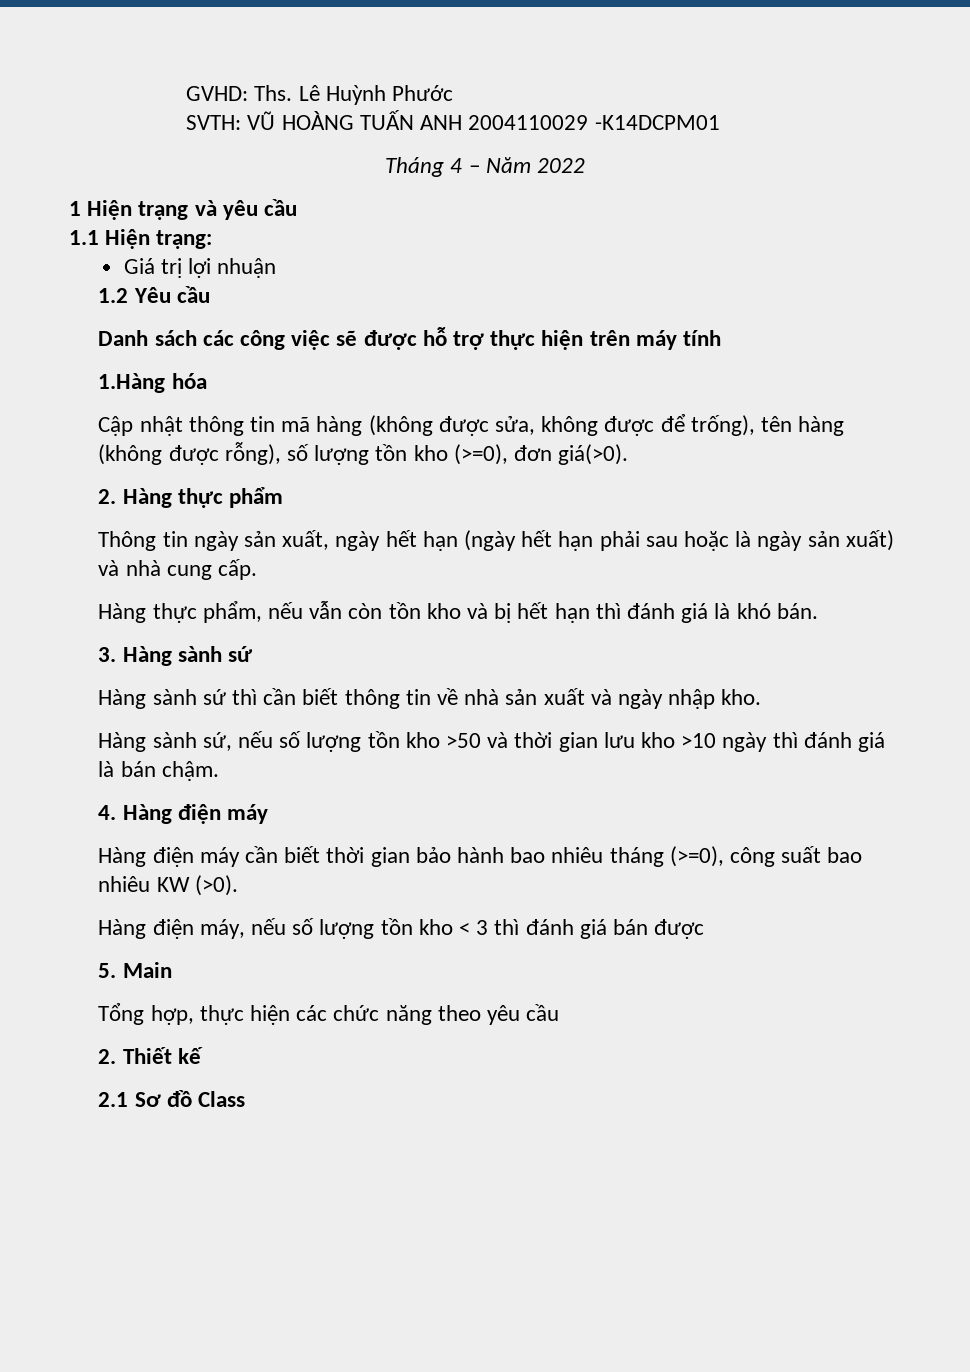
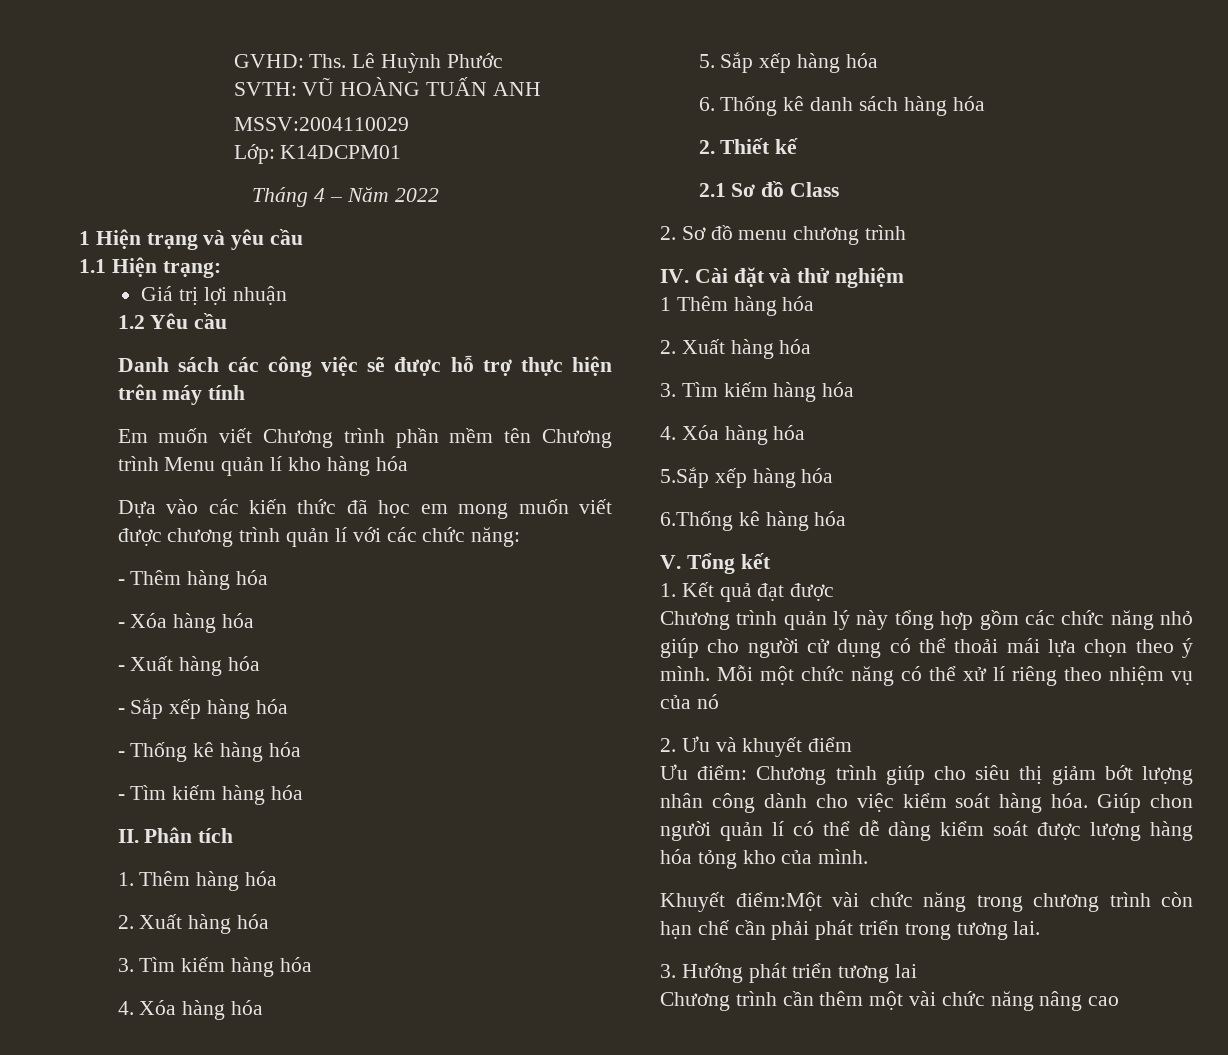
- SVTH: VŨ HOÀNG TUẤN ANH 2004110029 -K14DCPM01
+ SVTH: VŨ HOÀNG TUẤN ANH
+ MSSV:2004110029
+ Lớp: K14DCPM01
- 1.Hàng hóa
- Cập nhật thông tin mã hàng (không được sửa, không được để trống), tên hàng (không được rỗng), số lượng tồn kho (>=0), đơn giá(>0).
- 2. Hàng thực phẩm
- Thông tin ngày sản xuất, ngày hết hạn (ngày hết hạn phải sau hoặc là ngày sản xuất) và nhà cung cấp.
- Hàng thực phẩm, nếu vẫn còn tồn kho và bị hết hạn thì đánh giá là khó bán.
- 3. Hàng sành sứ
- Hàng sành sứ thì cần biết thông tin về nhà sản xuất và ngày nhập kho.
- Hàng sành sứ, nếu số lượng tồn kho >50 và thời gian lưu kho >10 ngày thì đánh giá là bán chậm.
- 4. Hàng điện máy
- Hàng điện máy cần biết thời gian bảo hành bao nhiêu tháng (>=0), công suất bao nhiêu KW (>0).
- Hàng điện máy, nếu số lượng tồn kho < 3 thì đánh giá bán được
- 5. Main
- Tổng hợp, thực hiện các chức năng theo yêu cầu
+ Em muốn viết Chương trình phần mềm tên Chương trình Menu quản lí kho hàng hóa
+ Dựa vào các kiến thức đã học em mong muốn viết được chương trình quản lí với các chức năng:
+ - Thêm hàng hóa
+ - Xóa hàng hóa
+ - Xuất hàng hóa
+ - Sắp xếp hàng hóa
+ - Thống kê hàng hóa
+ - Tìm kiếm hàng hóa
+ II. Phân tích
+ 1. Thêm hàng hóa
+ 2. Xuất hàng hóa
+ 3. Tìm kiếm hàng hóa
+ 4. Xóa hàng hóa
+ 5. Sắp xếp hàng hóa
+ 6. Thống kê danh sách hàng hóa
+ 2. Sơ đồ menu chương trình
+ IV. Cài đặt và thử nghiệm
+ 1 Thêm hàng hóa
+ 2. Xuất hàng hóa
+ 3. Tìm kiếm hàng hóa
+ 4. Xóa hàng hóa
+ 5.Sắp xếp hàng hóa
+ 6.Thống kê hàng hóa
+ V. Tổng kết
+ 1. Kết quả đạt được
+ Chương trình quản lý này tổng hợp gồm các chức năng nhỏ giúp cho người cử dụng có thể thoải mái lựa chọn theo ý mình. Mỗi một chức năng có thể xử lí riêng theo nhiệm vụ của nó
+ 2. Ưu và khuyết điểm
+ Ưu điểm: Chương trình giúp cho siêu thị giảm bớt lượng nhân công dành cho việc kiểm soát hàng hóa. Giúp chon người quản lí có thể dễ dàng kiểm soát được lượng hàng hóa tỏng kho của mình.
+ Khuyết điểm:Một vài chức năng trong chương trình còn hạn chế cần phải phát triển trong tương lai.
+ 3. Hướng phát triển tương lai
+ Chương trình cần thêm một vài chức năng nâng cao

